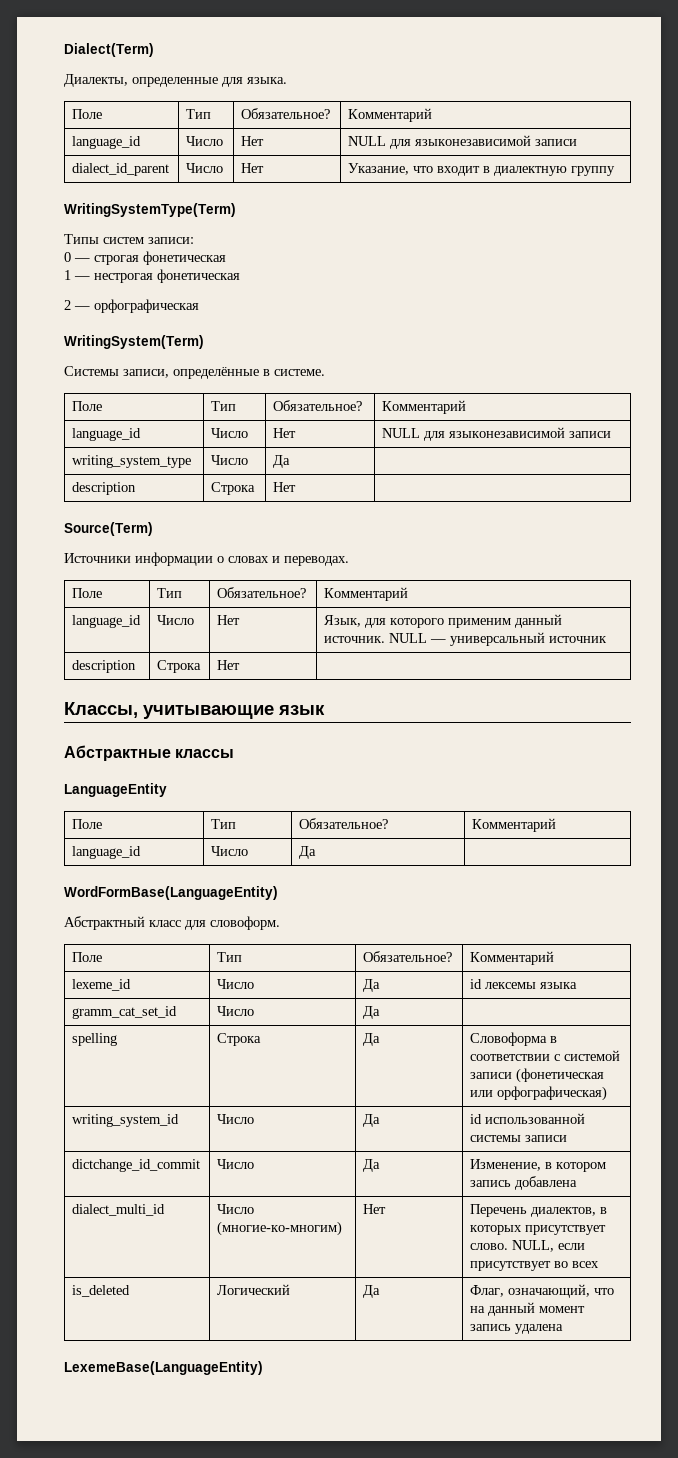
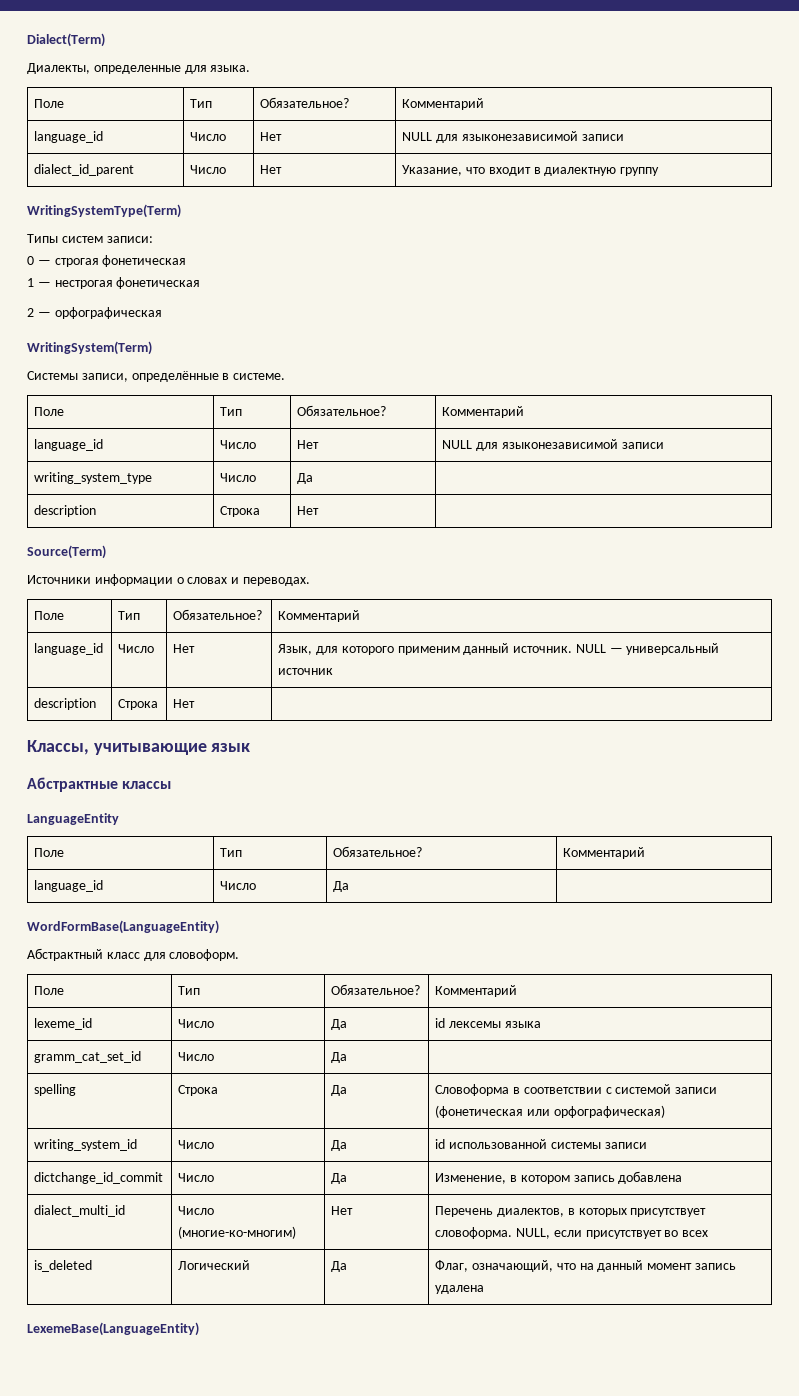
- dialect_multi_id | Число (многие-ко-многим) | Нет | Перечень диалектов, в которых присутствует слово. NULL, если присутствует во всех
+ dialect_multi_id | Число (многие-ко-многим) | Нет | Перечень диалектов, в которых присутствует словоформа. NULL, если присутствует во всех

